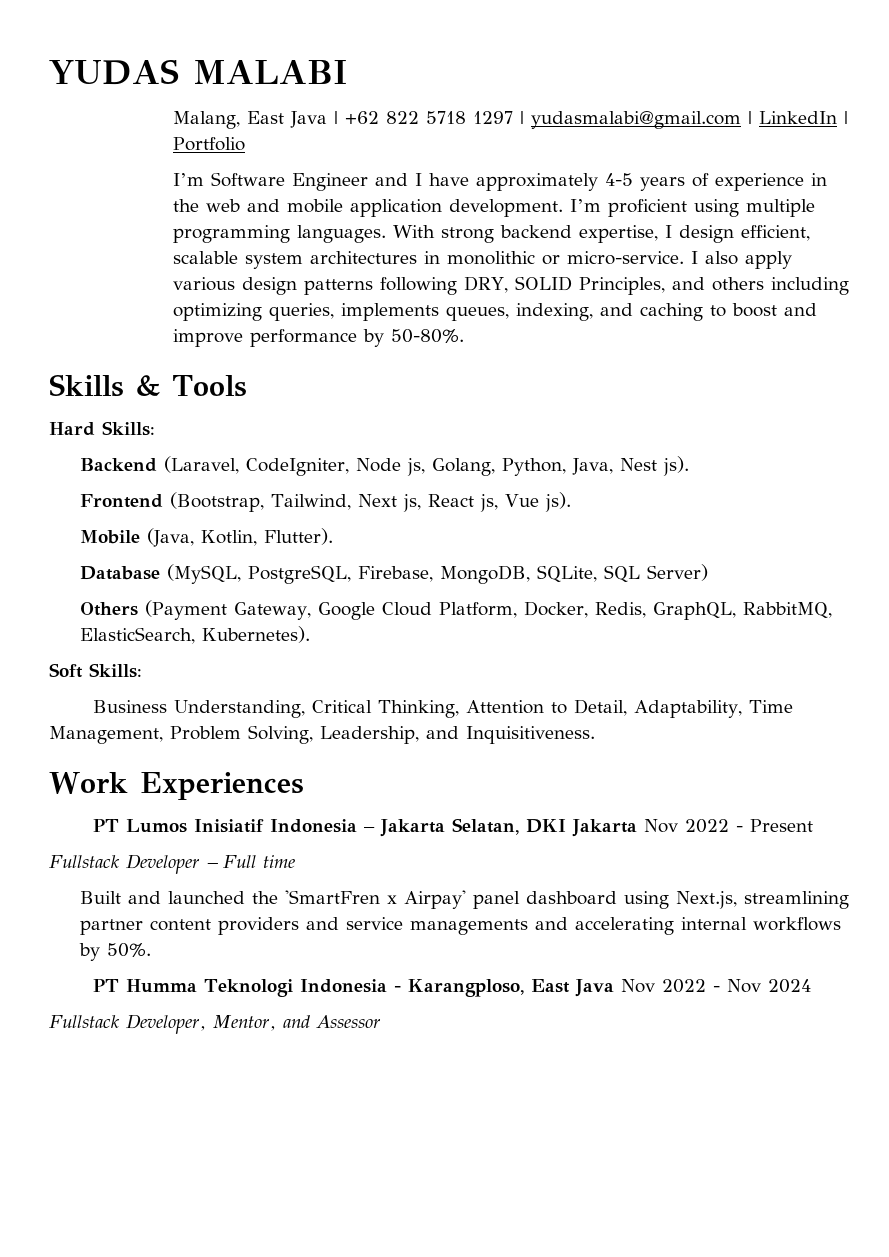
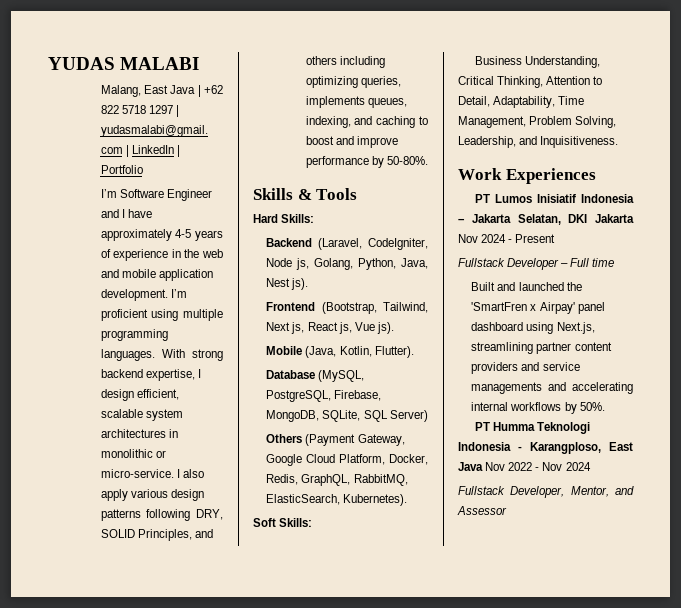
- PT Lumos Inisiatif Indonesia – Jakarta Selatan, DKI Jakarta Nov 2022 - Present
+ PT Lumos Inisiatif Indonesia – Jakarta Selatan, DKI Jakarta Nov 2024 - Present

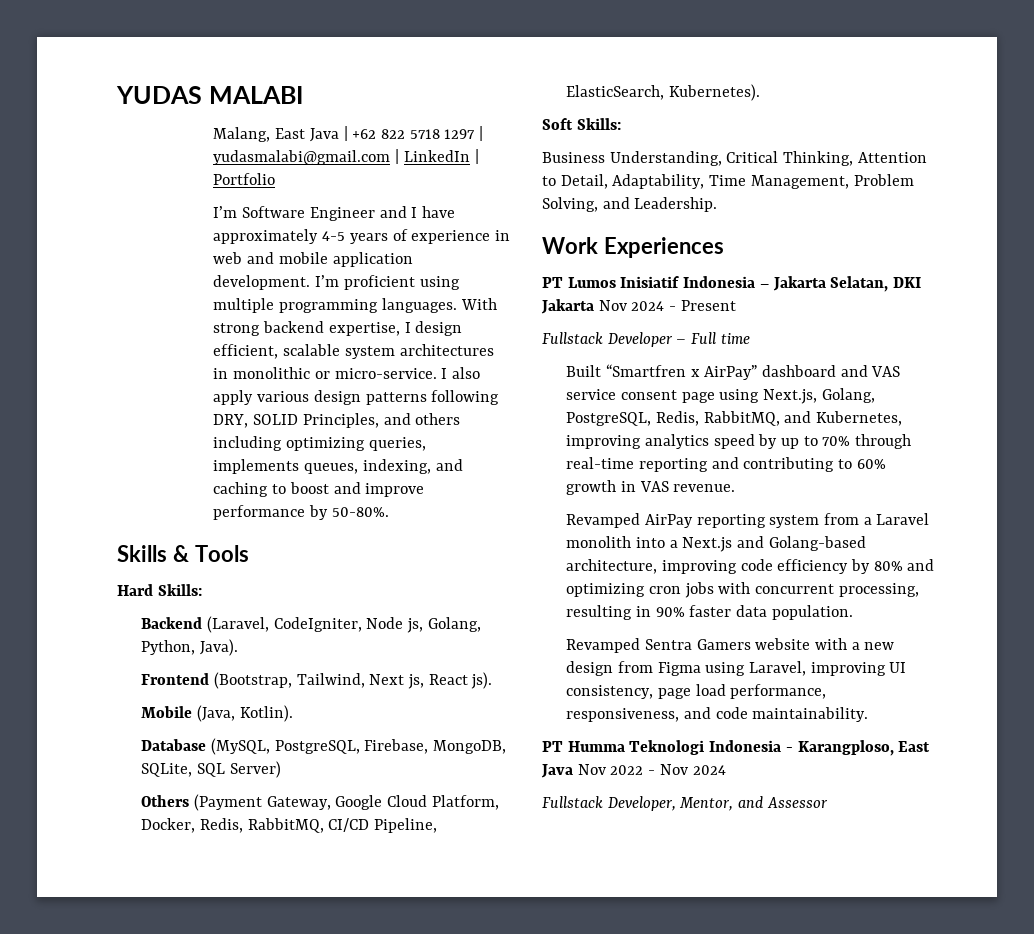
- I’m Software Engineer and I have approximately 4-5 years of experience in the web and mobile application development.
+ I’m Software Engineer and I have approximately 4-5 years of experience in web and mobile application development.
- Backend (Laravel, CodeIgniter, Node js, Golang, Python, Java, Nest js).
+ Backend (Laravel, CodeIgniter, Node js, Golang, Python, Java).
- Frontend (Bootstrap, Tailwind, Next js, React js, Vue js).
+ Frontend (Bootstrap, Tailwind, Next js, React js).
- Mobile (Java, Kotlin, Flutter).
+ Mobile (Java, Kotlin).
- Others (Payment Gateway, Google Cloud Platform, Docker, Redis, GraphQL, RabbitMQ, ElasticSearch, Kubernetes).
+ Others (Payment Gateway, Google Cloud Platform, Docker, Redis, RabbitMQ, CI/CD Pipeline, ElasticSearch, Kubernetes).
- Business Understanding, Critical Thinking, Attention to Detail, Adaptability, Time Management, Problem Solving, Leadership, and Inquisitiveness.
+ Business Understanding, Critical Thinking, Attention to Detail, Adaptability, Time Management, Problem Solving, and Leadership.
- Built and launched the 'SmartFren x Airpay' panel dashboard using Next.js, streamlining partner content providers and service managements and accelerating internal workflows by 50%.
+ Built “Smartfren x AirPay” dashboard and VAS service consent page using Next.js, Golang, PostgreSQL, Redis, RabbitMQ, and Kubernetes, improving analytics speed by up to 70% through real-time reporting and contributing to 60% growth in VAS revenue.
+ Revamped AirPay reporting system from a Laravel monolith into a Next.js and Golang-based architecture, improving code efficiency by 80% and optimizing cron jobs with concurrent processing, resulting in 90% faster data population.
+ Revamped Sentra Gamers website with a new design from Figma using Laravel, improving UI consistency, page load performance, responsiveness, and code maintainability.

